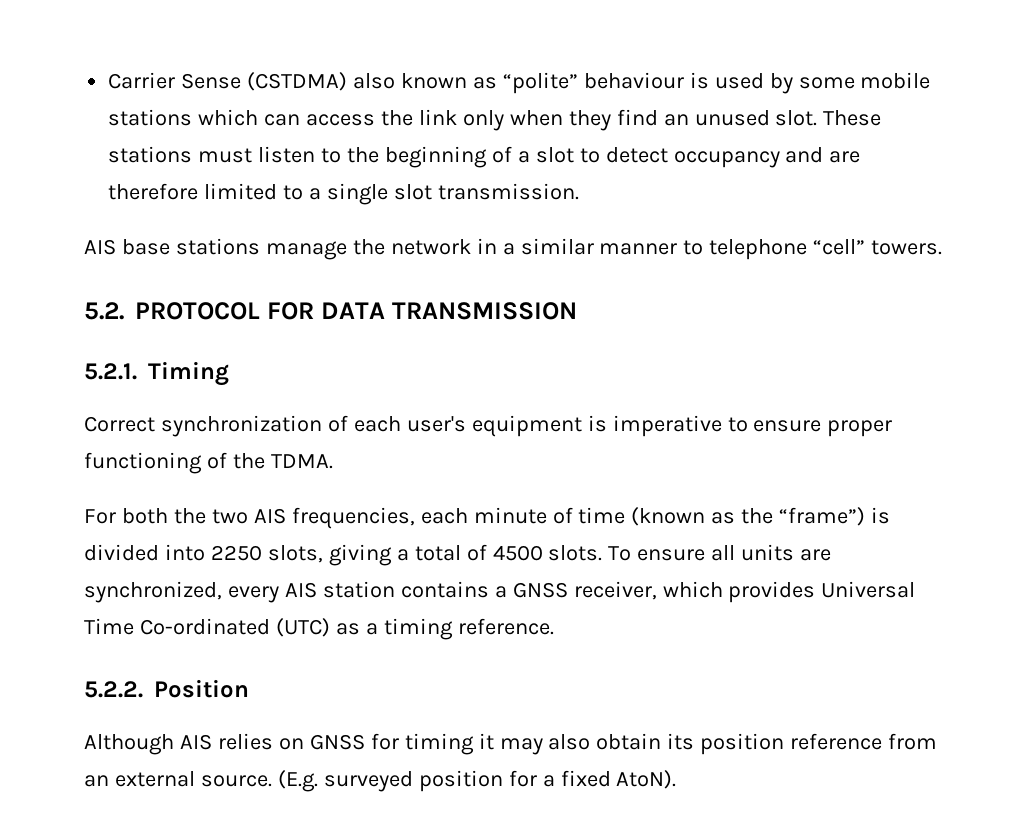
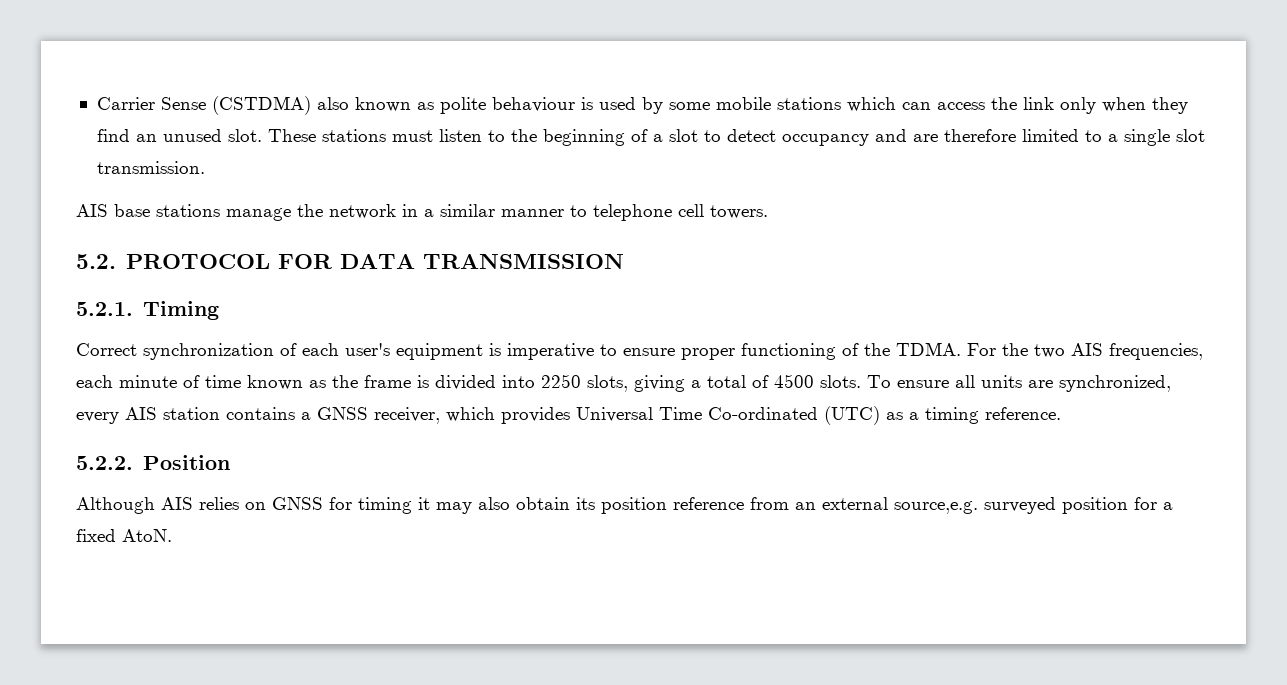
- Carrier Sense (CSTDMA) also known as “polite” behaviour is used by some mobile stations which can access the link only when they find an unused slot.
+ Carrier Sense (CSTDMA) also known as polite behaviour is used by some mobile stations which can access the link only when they find an unused slot.
- AIS base stations manage the network in a similar manner to telephone “cell” towers.
+ AIS base stations manage the network in a similar manner to telephone cell towers.
- Correct synchronization of each user's equipment is imperative to ensure proper functioning of the TDMA.
- For both the two AIS frequencies, each minute of time (known as the “frame”) is divided into 2250 slots, giving a total of 4500 slots.
+ Correct synchronization of each user's equipment is imperative to ensure proper functioning of the TDMA. For the two AIS frequencies, each minute of time known as the frame is divided into 2250 slots, giving a total of 4500 slots.
- Although AIS relies on GNSS for timing it may also obtain its position reference from an external source. (E.g. surveyed position for a fixed AtoN).
+ Although AIS relies on GNSS for timing it may also obtain its position reference from an external source,e.g. surveyed position for a fixed AtoN.

